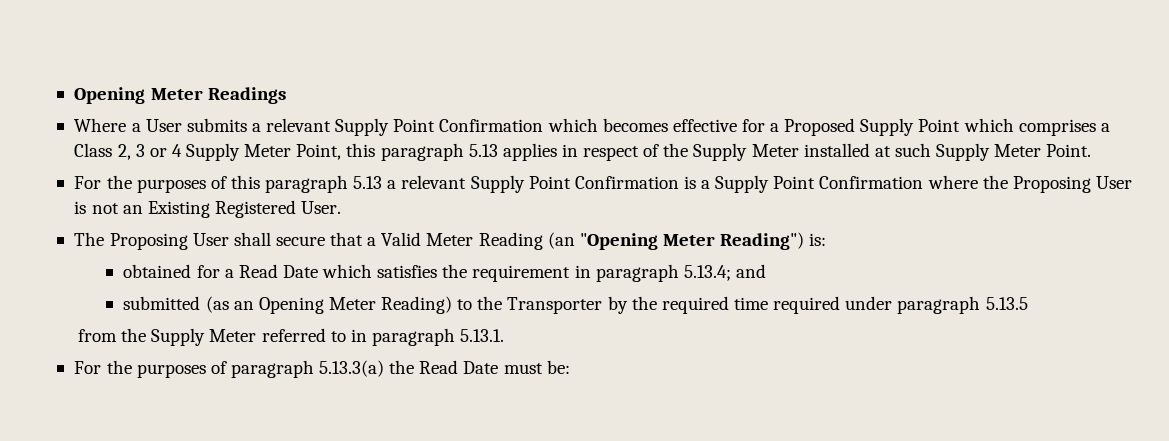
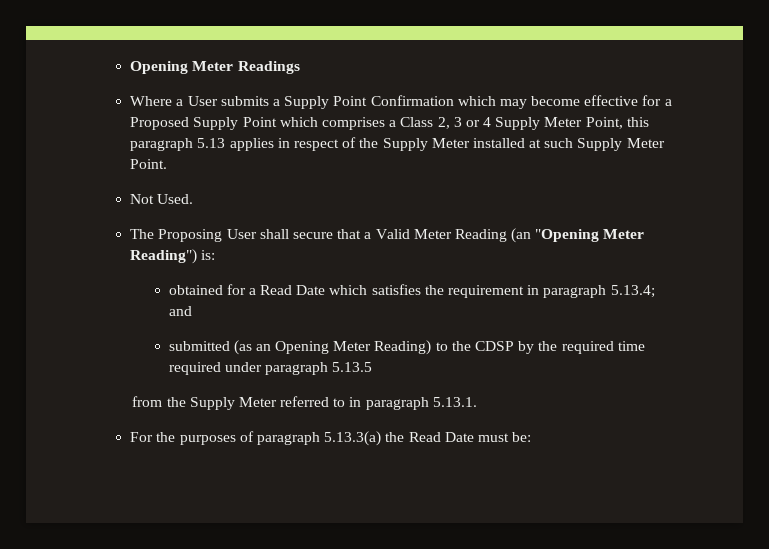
- Where a User submits a relevant Supply Point Confirmation which becomes effective for a Proposed Supply Point which comprises a Class 2, 3 or 4 Supply Meter Point, this paragraph 5.13 applies in respect of the Supply Meter installed at such Supply Meter Point.
+ Where a User submits a Supply Point Confirmation which may become effective for a Proposed Supply Point which comprises a Class 2, 3 or 4 Supply Meter Point, this paragraph 5.13 applies in respect of the Supply Meter installed at such Supply Meter Point.
- For the purposes of this paragraph 5.13 a relevant Supply Point Confirmation is a Supply Point Confirmation where the Proposing User is not an Existing Registered User.
+ Not Used.
- submitted (as an Opening Meter Reading) to the Transporter by the required time required under paragraph 5.13.5
+ submitted (as an Opening Meter Reading) to the CDSP by the required time required under paragraph 5.13.5

